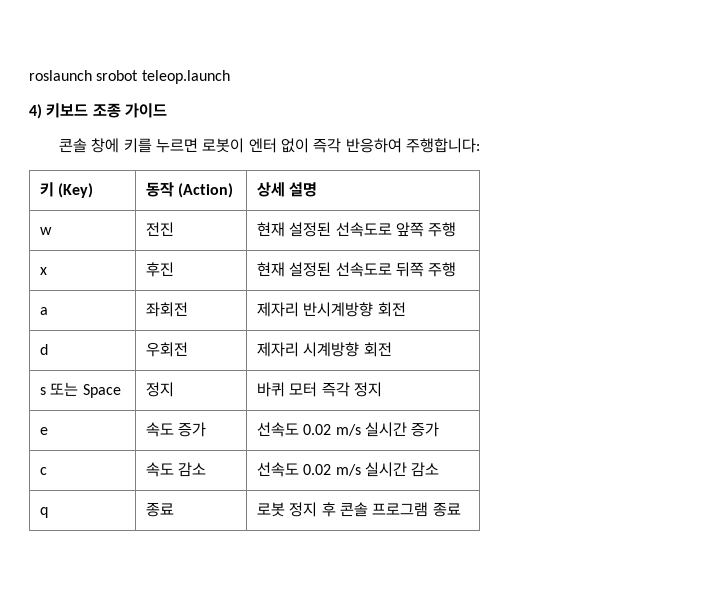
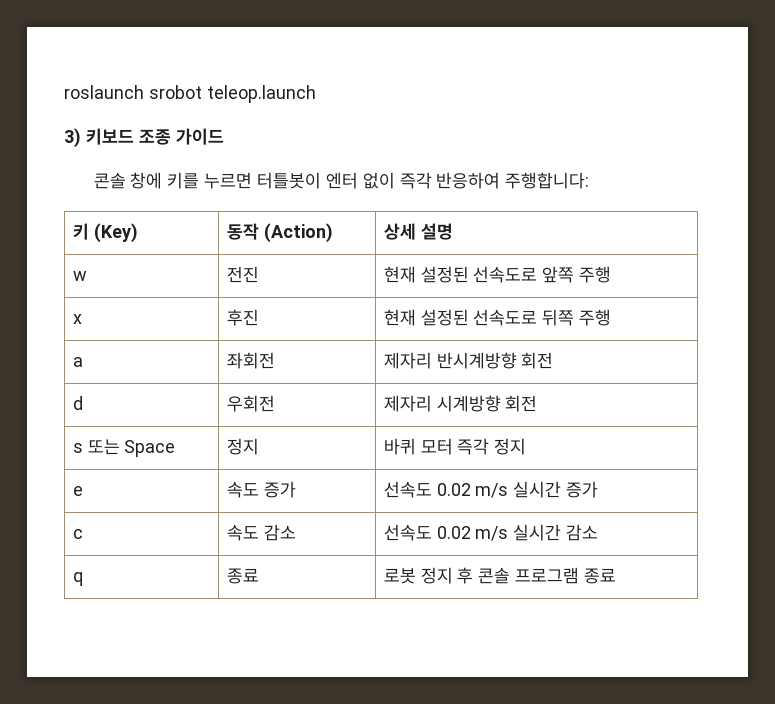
- 4) 키보드 조종 가이드
+ 3) 키보드 조종 가이드
- 콘솔 창에 키를 누르면 로봇이 엔터 없이 즉각 반응하여 주행합니다:
+ 콘솔 창에 키를 누르면 터틀봇이 엔터 없이 즉각 반응하여 주행합니다:

